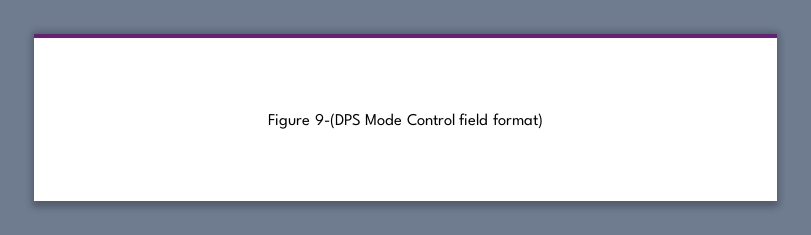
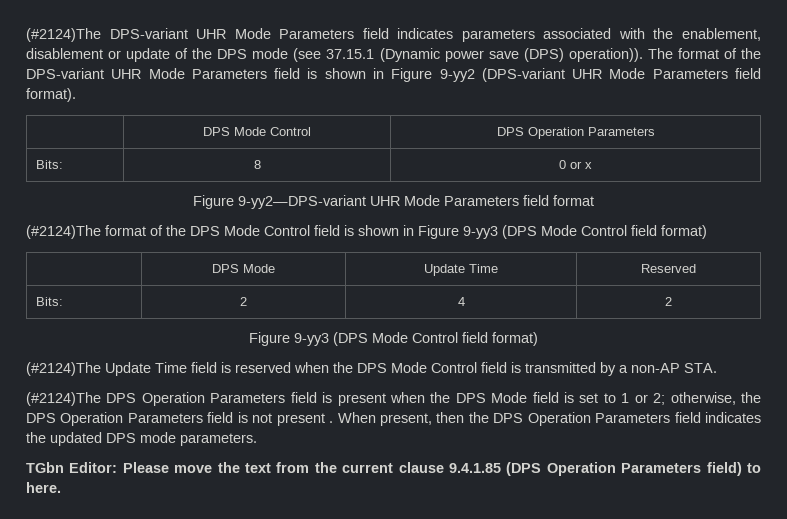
- Figure 9-(DPS Mode Control field format)
+ (#2124)The DPS-variant UHR Mode Parameters field indicates parameters associated with the enablement, disablement or update of the DPS mode (see 37.15.1 (Dynamic power save (DPS) operation)). The format of the DPS-variant UHR Mode Parameters field is shown in Figure 9-yy2 (DPS-variant UHR Mode Parameters field format).
+ | DPS Mode Control | DPS Operation Parameters
+ Bits: | 8 | 0 or x
+ Figure 9-yy2—DPS-variant UHR Mode Parameters field format
+ (#2124)The format of the DPS Mode Control field is shown in Figure 9-yy3 (DPS Mode Control field format)
+ | DPS Mode | Update Time | Reserved
+ Bits: | 2 | 4 | 2
+ Figure 9-yy3 (DPS Mode Control field format)
+ (#2124)The Update Time field is reserved when the DPS Mode Control field is transmitted by a non-AP STA.
+ (#2124)The DPS Operation Parameters field is present when the DPS Mode field is set to 1 or 2; otherwise, the DPS Operation Parameters field is not present . When present, then the DPS Operation Parameters field indicates the updated DPS mode parameters.
+ TGbn Editor: Please move the text from the current clause 9.4.1.85 (DPS Operation Parameters field) to here.

